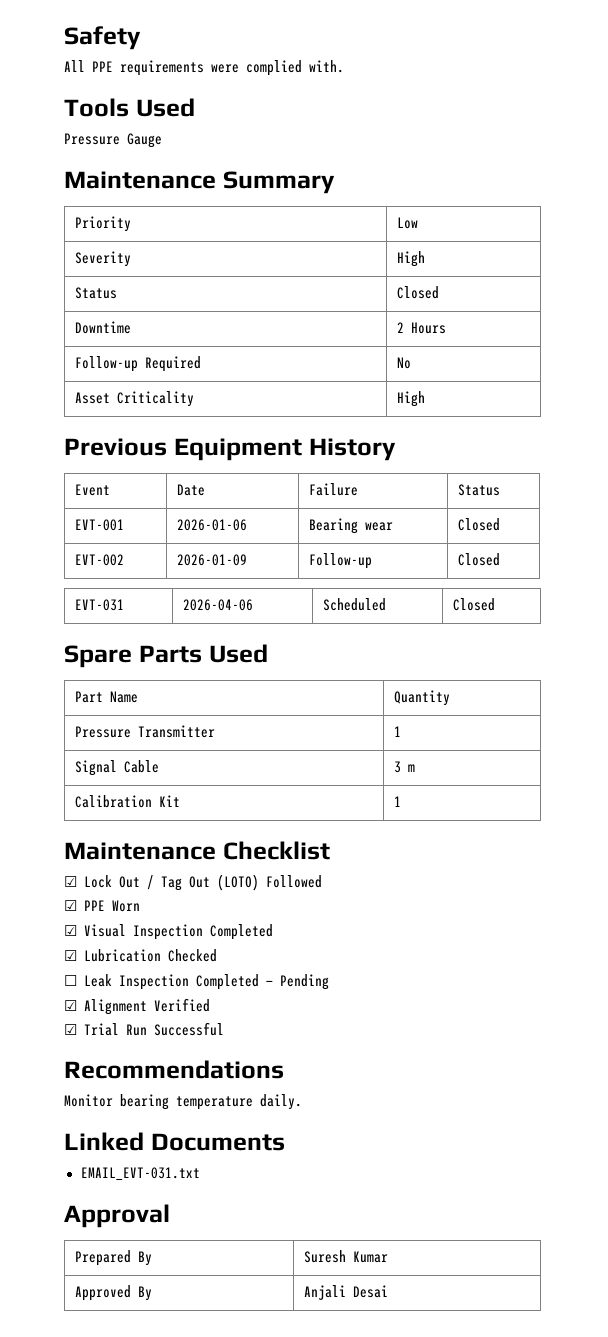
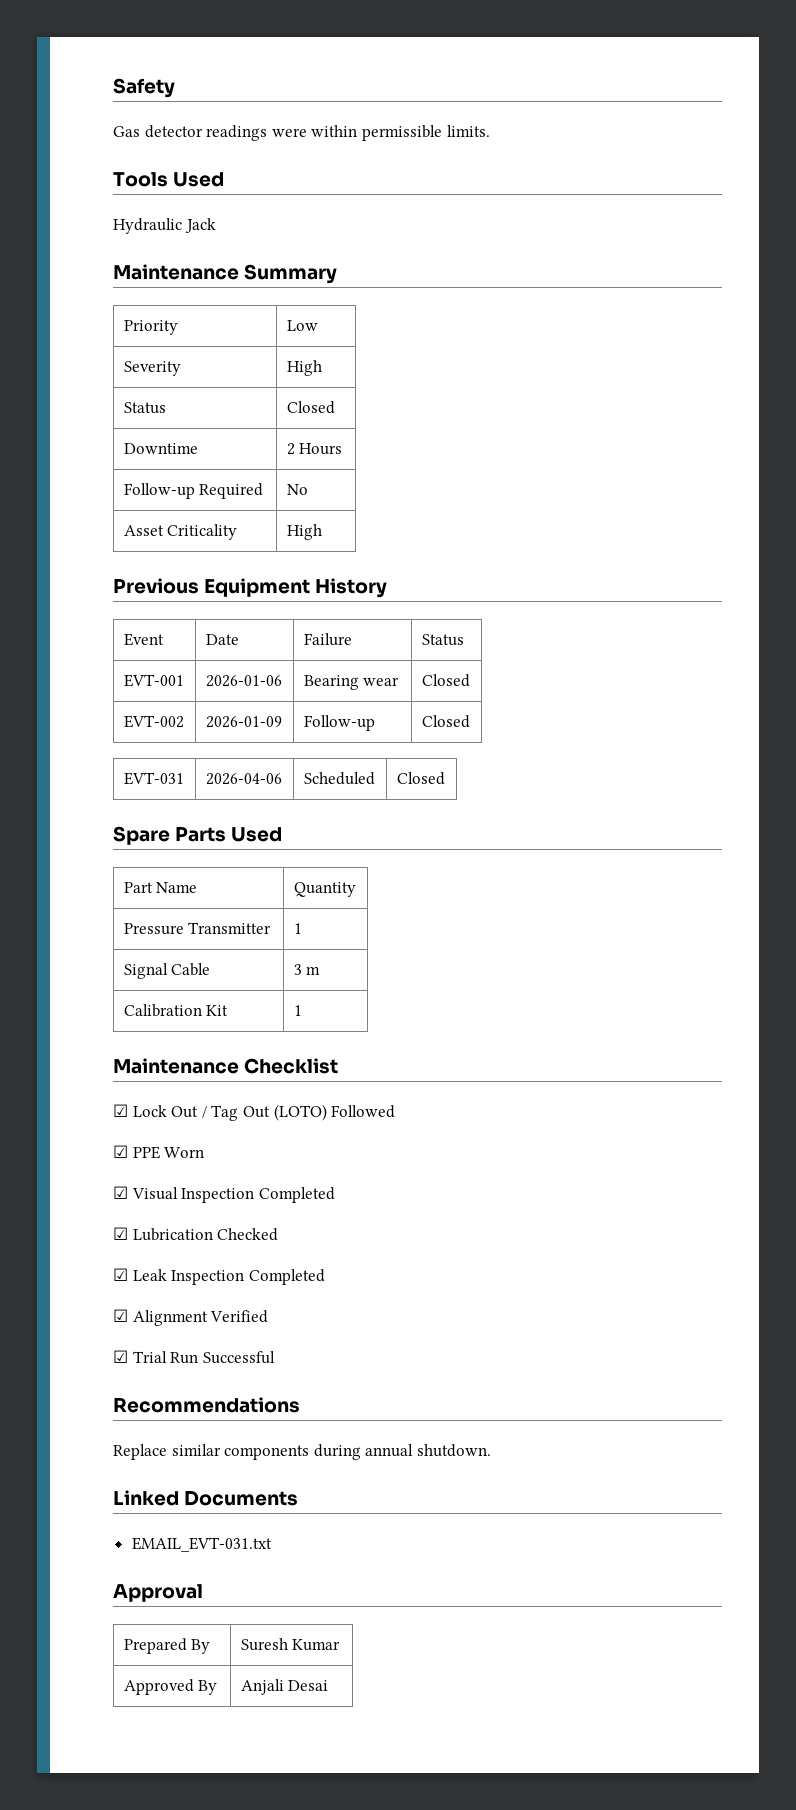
- All PPE requirements were complied with.
+ Gas detector readings were within permissible limits.
- Pressure Gauge
+ Hydraulic Jack
- ☐ Leak Inspection Completed — Pending
+ ☑ Leak Inspection Completed
- Monitor bearing temperature daily.
+ Replace similar components during annual shutdown.

